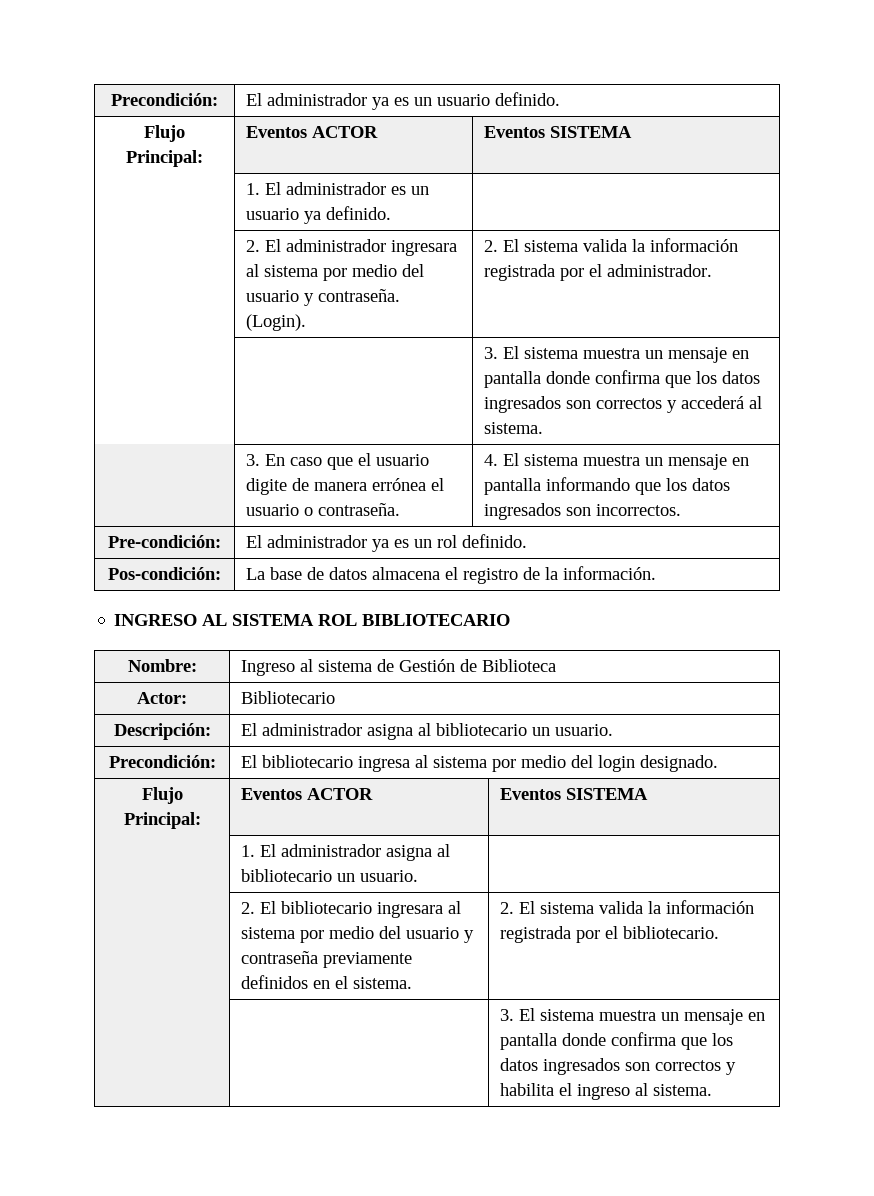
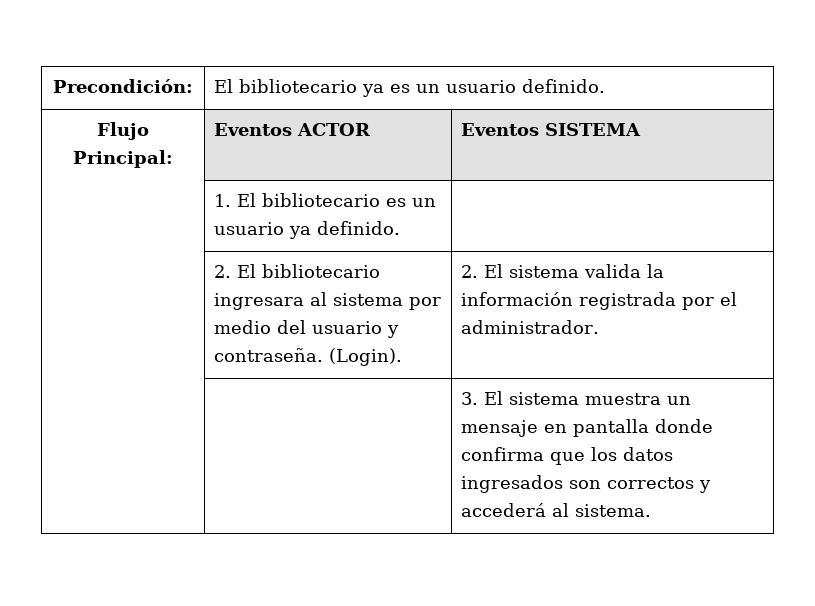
- Precondición: | El administrador ya es un usuario definido.
+ Precondición: | El bibliotecario ya es un usuario definido.
- | 1. El administrador es un usuario ya definido. |
+ | 1. El bibliotecario es un usuario ya definido. |
- | 2. El administrador ingresara al sistema por medio del usuario y contraseña. (Login). | 2. El sistema valida la información registrada por el administrador.
+ | 2. El bibliotecario ingresara al sistema por medio del usuario y contraseña. (Login). | 2. El sistema valida la información registrada por el administrador.
- | 3. En caso que el usuario digite de manera errónea el usuario o contraseña. | 4. El sistema muestra un mensaje en pantalla informando que los datos ingresados son incorrectos.
- Pre-condición: | El administrador ya es un rol definido.
- Pos-condición: | La base de datos almacena el registro de la información.
- INGRESO AL SISTEMA ROL BIBLIOTECARIO
- Nombre: | Ingreso al sistema de Gestión de Biblioteca
- Actor: | Bibliotecario
- Descripción: | El administrador asigna al bibliotecario un usuario.
- Precondición: | El bibliotecario ingresa al sistema por medio del login designado.
- Flujo Principal: | Eventos ACTOR | Eventos SISTEMA
- | 1. El administrador asigna al bibliotecario un usuario. |
- | 2. El bibliotecario ingresara al sistema por medio del usuario y contraseña previamente definidos en el sistema. | 2. El sistema valida la información registrada por el bibliotecario.
- | | 3. El sistema muestra un mensaje en pantalla donde confirma que los datos ingresados son correctos y habilita el ingreso al sistema.

